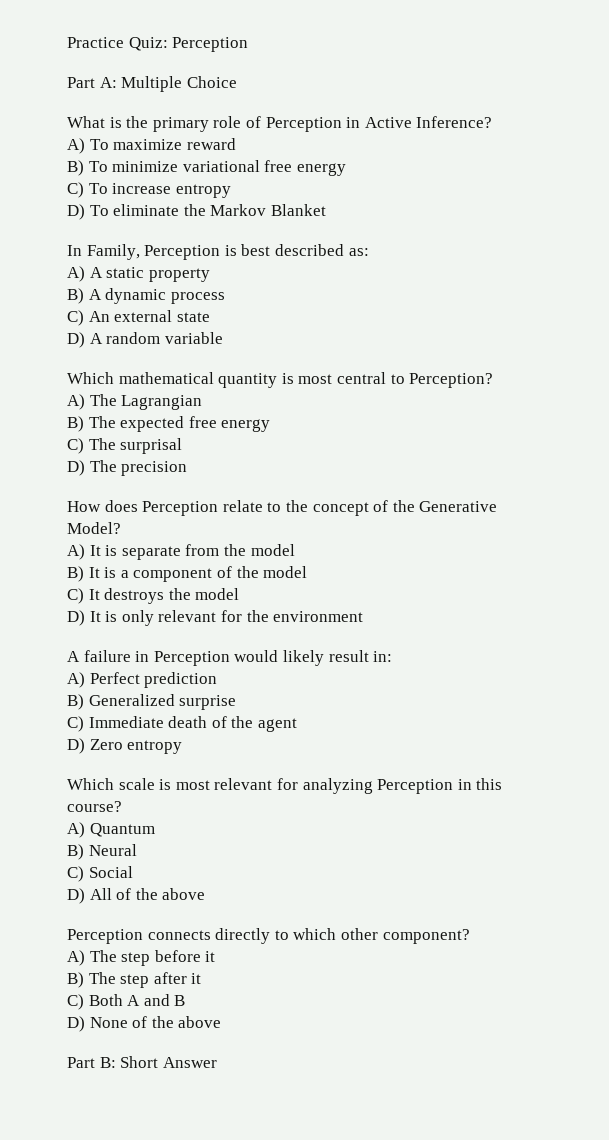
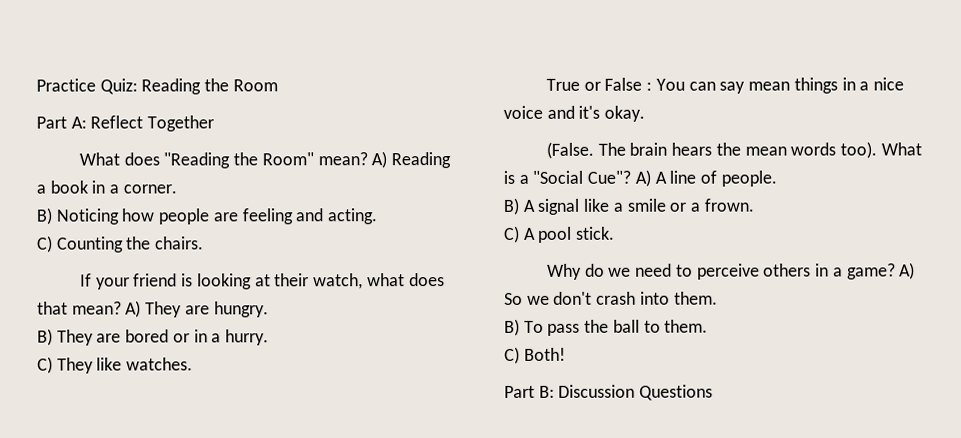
- Practice Quiz: Perception
+ Practice Quiz: Reading the Room
- Part A: Multiple Choice
- What is the primary role of Perception in Active Inference?
- A) To maximize reward
- B) To minimize variational free energy
- C) To increase entropy
- D) To eliminate the Markov Blanket
- In Family, Perception is best described as:
- A) A static property
- B) A dynamic process
- C) An external state
- D) A random variable
- Which mathematical quantity is most central to Perception?
- A) The Lagrangian
- B) The expected free energy
- C) The surprisal
- D) The precision
- How does Perception relate to the concept of the Generative Model?
- A) It is separate from the model
- B) It is a component of the model
- C) It destroys the model
- D) It is only relevant for the environment
- A failure in Perception would likely result in:
- A) Perfect prediction
- B) Generalized surprise
- C) Immediate death of the agent
- D) Zero entropy
- Which scale is most relevant for analyzing Perception in this course?
- A) Quantum
- B) Neural
- C) Social
- D) All of the above
- Perception connects directly to which other component?
- A) The step before it
- B) The step after it
- C) Both A and B
- D) None of the above
+ Part A: Reflect Together
+ What does "Reading the Room" mean? A) Reading a book in a corner.
+ B) Noticing how people are feeling and acting.
+ C) Counting the chairs.
+ If your friend is looking at their watch, what does that mean? A) They are hungry.
+ B) They are bored or in a hurry.
+ C) They like watches.
+ True or False : You can say mean things in a nice voice and it's okay.
+ (False. The brain hears the mean words too). What is a "Social Cue"? A) A line of people.
+ B) A signal like a smile or a frown.
+ C) A pool stick.
+ Why do we need to perceive others in a game? A) So we don't crash into them.
+ B) To pass the ball to them.
+ C) Both!
- Part B: Short Answer
+ Part B: Discussion Questions

